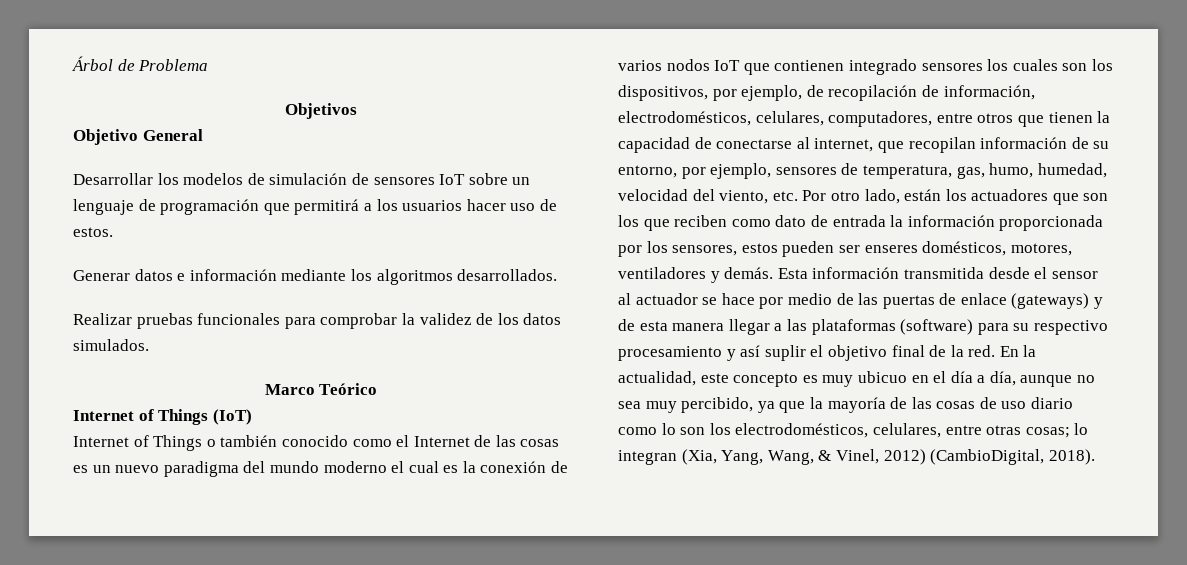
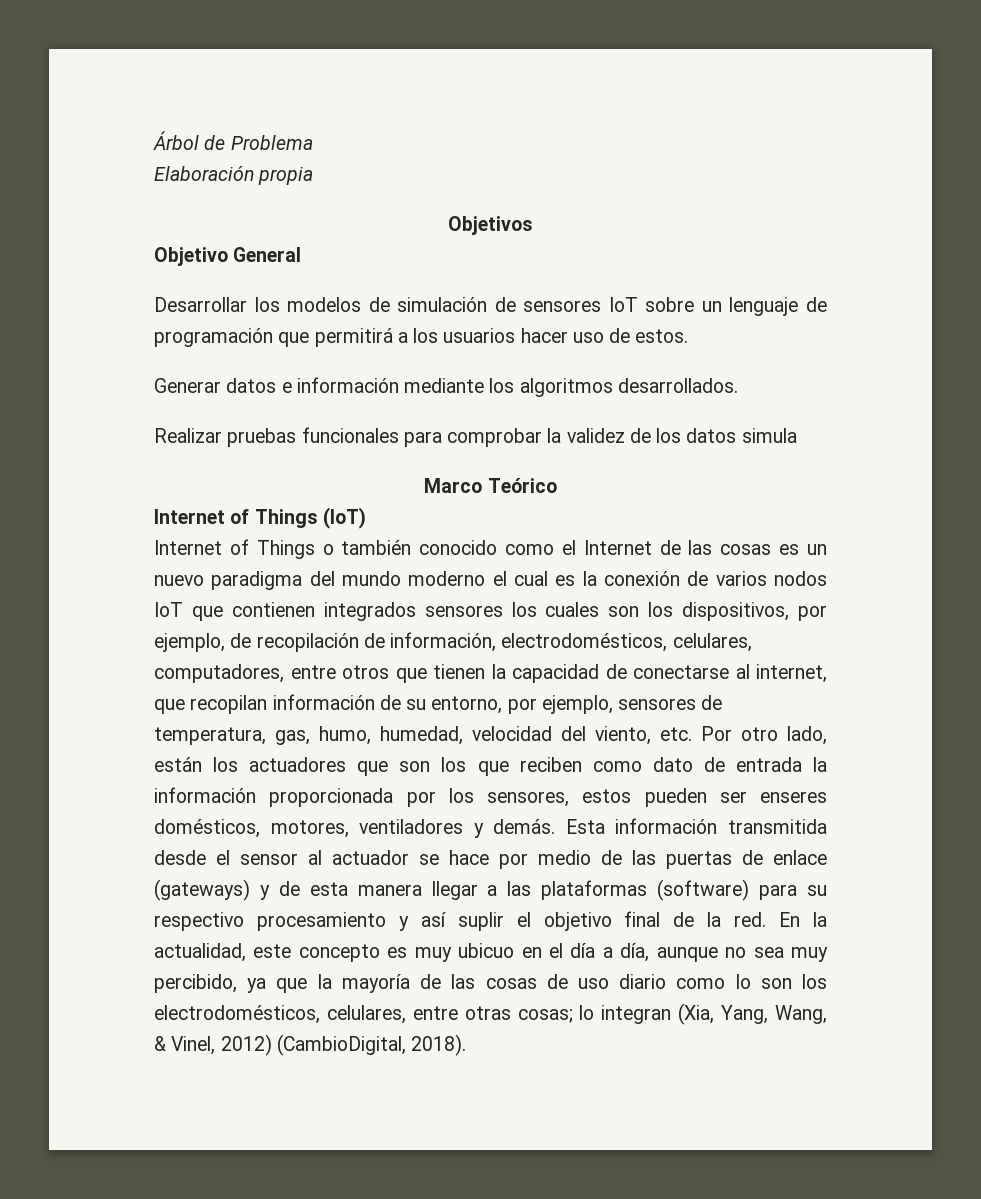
+ Elaboración propia
- Realizar pruebas funcionales para comprobar la validez de los datos simulados.
+ Realizar pruebas funcionales para comprobar la validez de los datos simula
- Internet of Things o también conocido como el Internet de las cosas es un nuevo paradigma del mundo moderno el cual es la conexión de varios nodos IoT que contienen integrado sensores los cuales son los dispositivos, por ejemplo, de recopilación de información, electrodomésticos, celulares, computadores, entre otros que tienen la capacidad de conectarse al internet, que recopilan información de su entorno, por ejemplo, sensores de temperatura, gas, humo, humedad, velocidad del viento, etc. Por otro lado, están los actuadores que son los que reciben como dato de entrada la información proporcionada por los sensores, estos pueden ser enseres domésticos, motores, ventiladores y demás.
+ Internet of Things o también conocido como el Internet de las cosas es un nuevo paradigma del mundo moderno el cual es la conexión de varios nodos IoT que contienen integrados sensores los cuales son los dispositivos, por ejemplo, de recopilación de información, electrodomésticos, celulares, computadores, entre otros que tienen la capacidad de conectarse al internet, que recopilan información de su entorno, por ejemplo, sensores de temperatura, gas, humo, humedad, velocidad del viento, etc. Por otro lado, están los actuadores que son los que reciben como dato de entrada la información proporcionada por los sensores, estos pueden ser enseres domésticos, motores, ventiladores y demás.

